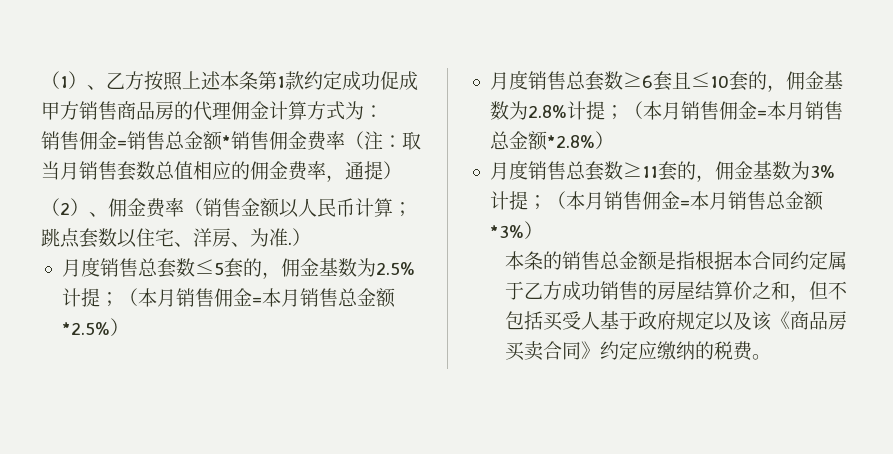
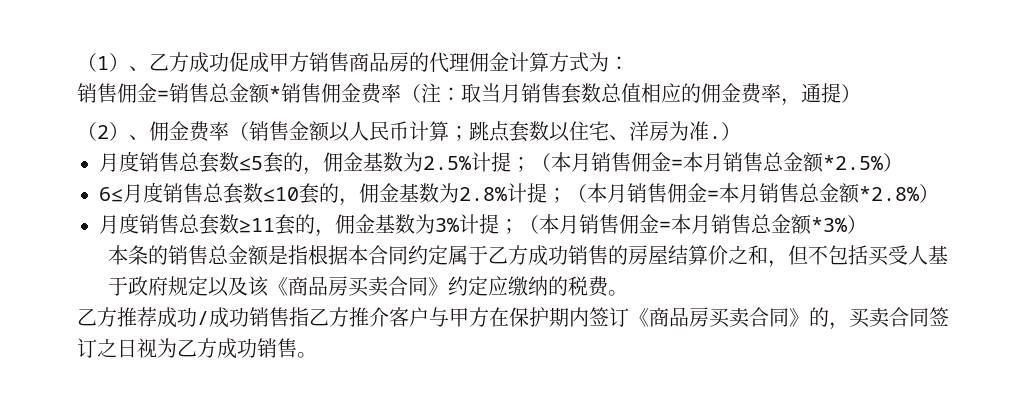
- （1）、乙方按照上述本条第1款约定成功促成甲方销售商品房的代理佣金计算方式为：
+ （1）、乙方成功促成甲方销售商品房的代理佣金计算方式为：
- （2）、佣金费率（销售金额以人民币计算；跳点套数以住宅、洋房、为准.）
+ （2）、佣金费率（销售金额以人民币计算；跳点套数以住宅、洋房为准.）
- 月度销售总套数≥6套且≤10套的，佣金基数为2.8%计提；（本月销售佣金=本月销售总金额*2.8%）
+ 6≤月度销售总套数≤10套的，佣金基数为2.8%计提；（本月销售佣金=本月销售总金额*2.8%）
+ 乙方推荐成功/成功销售指乙方推介客户与甲方在保护期内签订《商品房买卖合同》的，买卖合同签订之日视为乙方成功销售。

